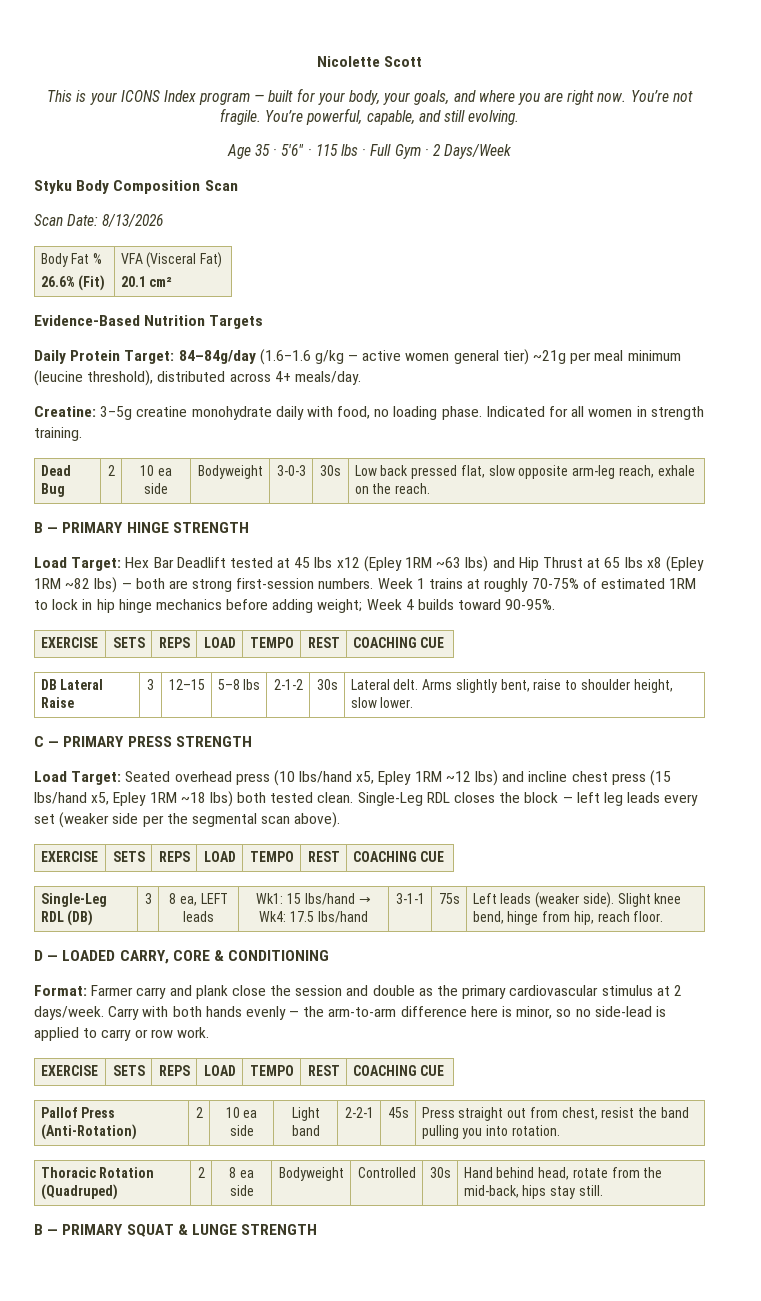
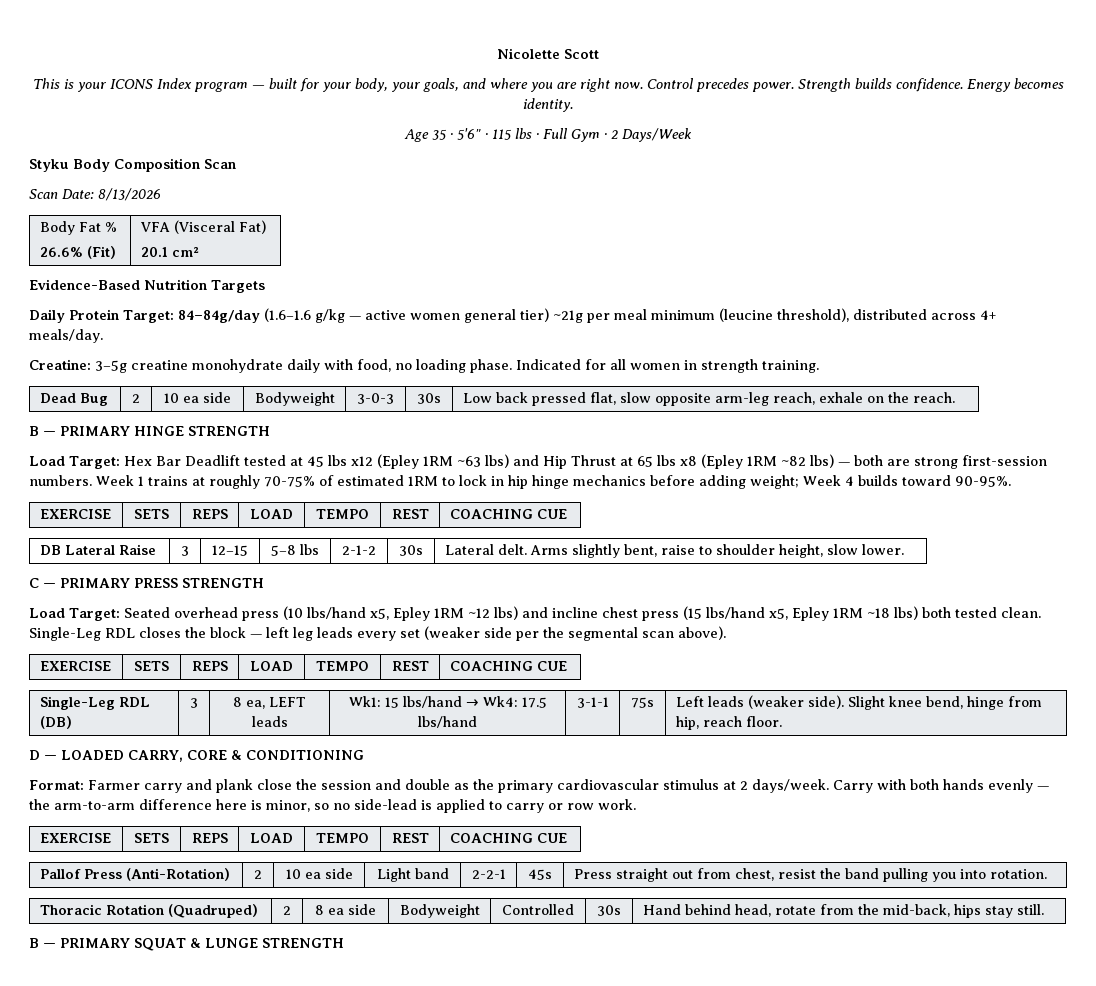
- You’re not fragile. You’re powerful, capable, and still evolving.
+ Control precedes power. Strength builds confidence. Energy becomes identity.

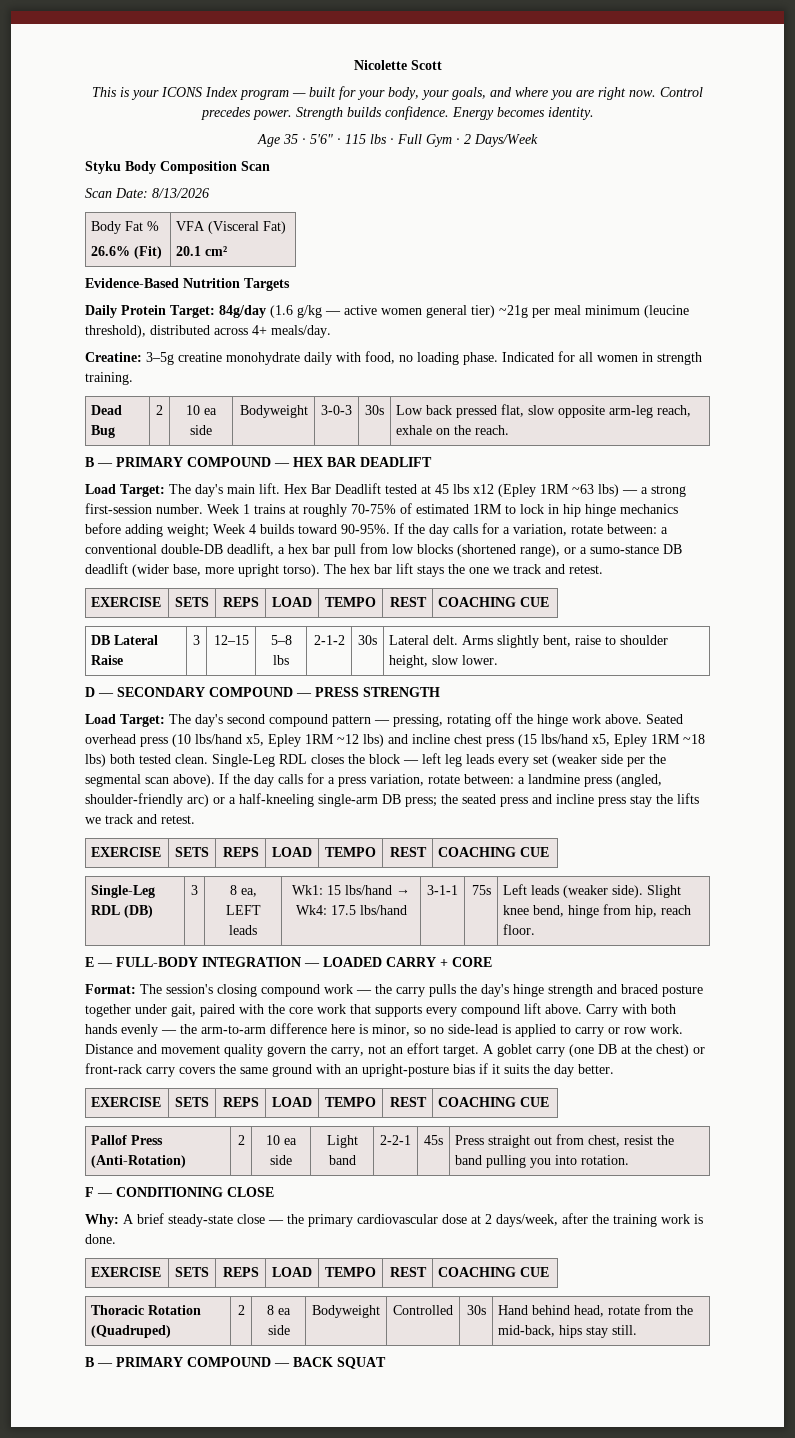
- Daily Protein Target: 84–84g/day (1.6–1.6 g/kg — active women general tier) ~21g per meal minimum (leucine threshold), distributed across 4+ meals/day.
+ Daily Protein Target: 84g/day (1.6 g/kg — active women general tier) ~21g per meal minimum (leucine threshold), distributed across 4+ meals/day.
- B — PRIMARY HINGE STRENGTH
- Load Target: Hex Bar Deadlift tested at 45 lbs x12 (Epley 1RM ~63 lbs) and Hip Thrust at 65 lbs x8 (Epley 1RM ~82 lbs) — both are strong first-session numbers.
+ B — PRIMARY COMPOUND — HEX BAR DEADLIFT
+ Load Target: The day's main lift. Hex Bar Deadlift tested at 45 lbs x12 (Epley 1RM ~63 lbs) — a strong first-session number.
+ If the day calls for a variation, rotate between: a conventional double-DB deadlift, a hex bar pull from low blocks (shortened range), or a sumo-stance DB deadlift (wider base, more upright torso). The hex bar lift stays the one we track and retest.
- C — PRIMARY PRESS STRENGTH
+ D — SECONDARY COMPOUND — PRESS STRENGTH
- Load Target: Seated overhead press (10 lbs/hand x5, Epley 1RM ~12 lbs) and incline chest press (15 lbs/hand x5, Epley 1RM ~18 lbs) both tested clean.
+ Load Target: The day's second compound pattern — pressing, rotating off the hinge work above. Seated overhead press (10 lbs/hand x5, Epley 1RM ~12 lbs) and incline chest press (15 lbs/hand x5, Epley 1RM ~18 lbs) both tested clean.
+ If the day calls for a press variation, rotate between: a landmine press (angled, shoulder-friendly arc) or a half-kneeling single-arm DB press; the seated press and incline press stay the lifts we track and retest.
- D — LOADED CARRY, CORE & CONDITIONING
+ E — FULL-BODY INTEGRATION — LOADED CARRY + CORE
- Format: Farmer carry and plank close the session and double as the primary cardiovascular stimulus at 2 days/week.
+ Format: The session's closing compound work — the carry pulls the day's hinge strength and braced posture together under gait, paired with the core work that supports every compound lift above.
+ Distance and movement quality govern the carry, not an effort target. A goblet carry (one DB at the chest) or front-rack carry covers the same ground with an upright-posture bias if it suits the day better.
+ F — CONDITIONING CLOSE
+ Why: A brief steady-state close — the primary cardiovascular dose at 2 days/week, after the training work is done.
+ EXERCISE | SETS | REPS | LOAD | TEMPO | REST | COACHING CUE
- B — PRIMARY SQUAT & LUNGE STRENGTH
+ B — PRIMARY COMPOUND — BACK SQUAT

